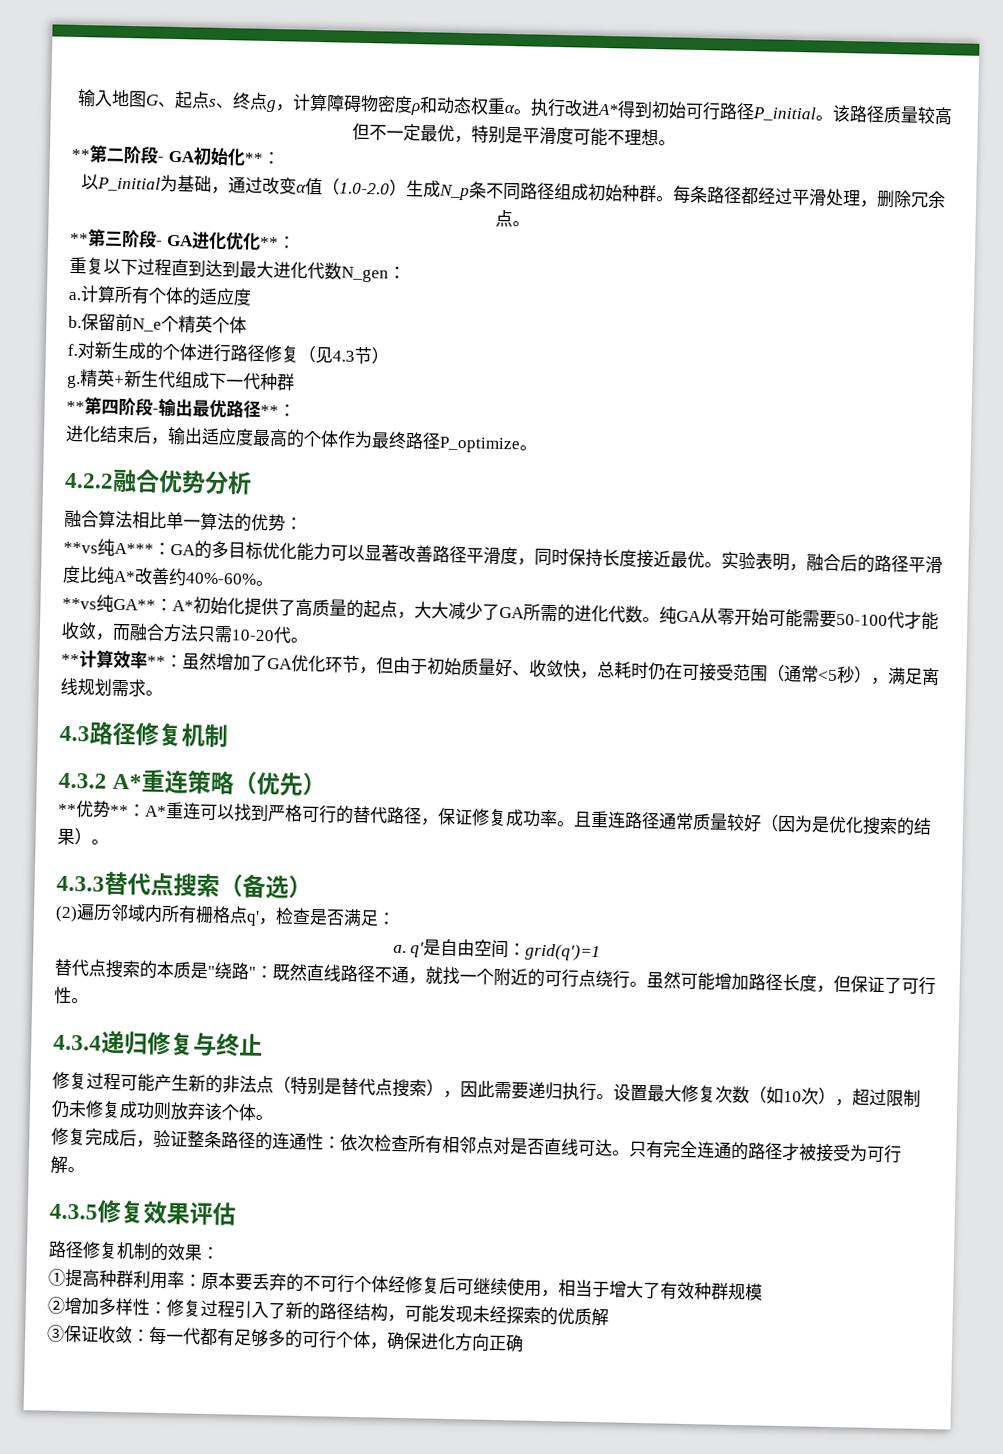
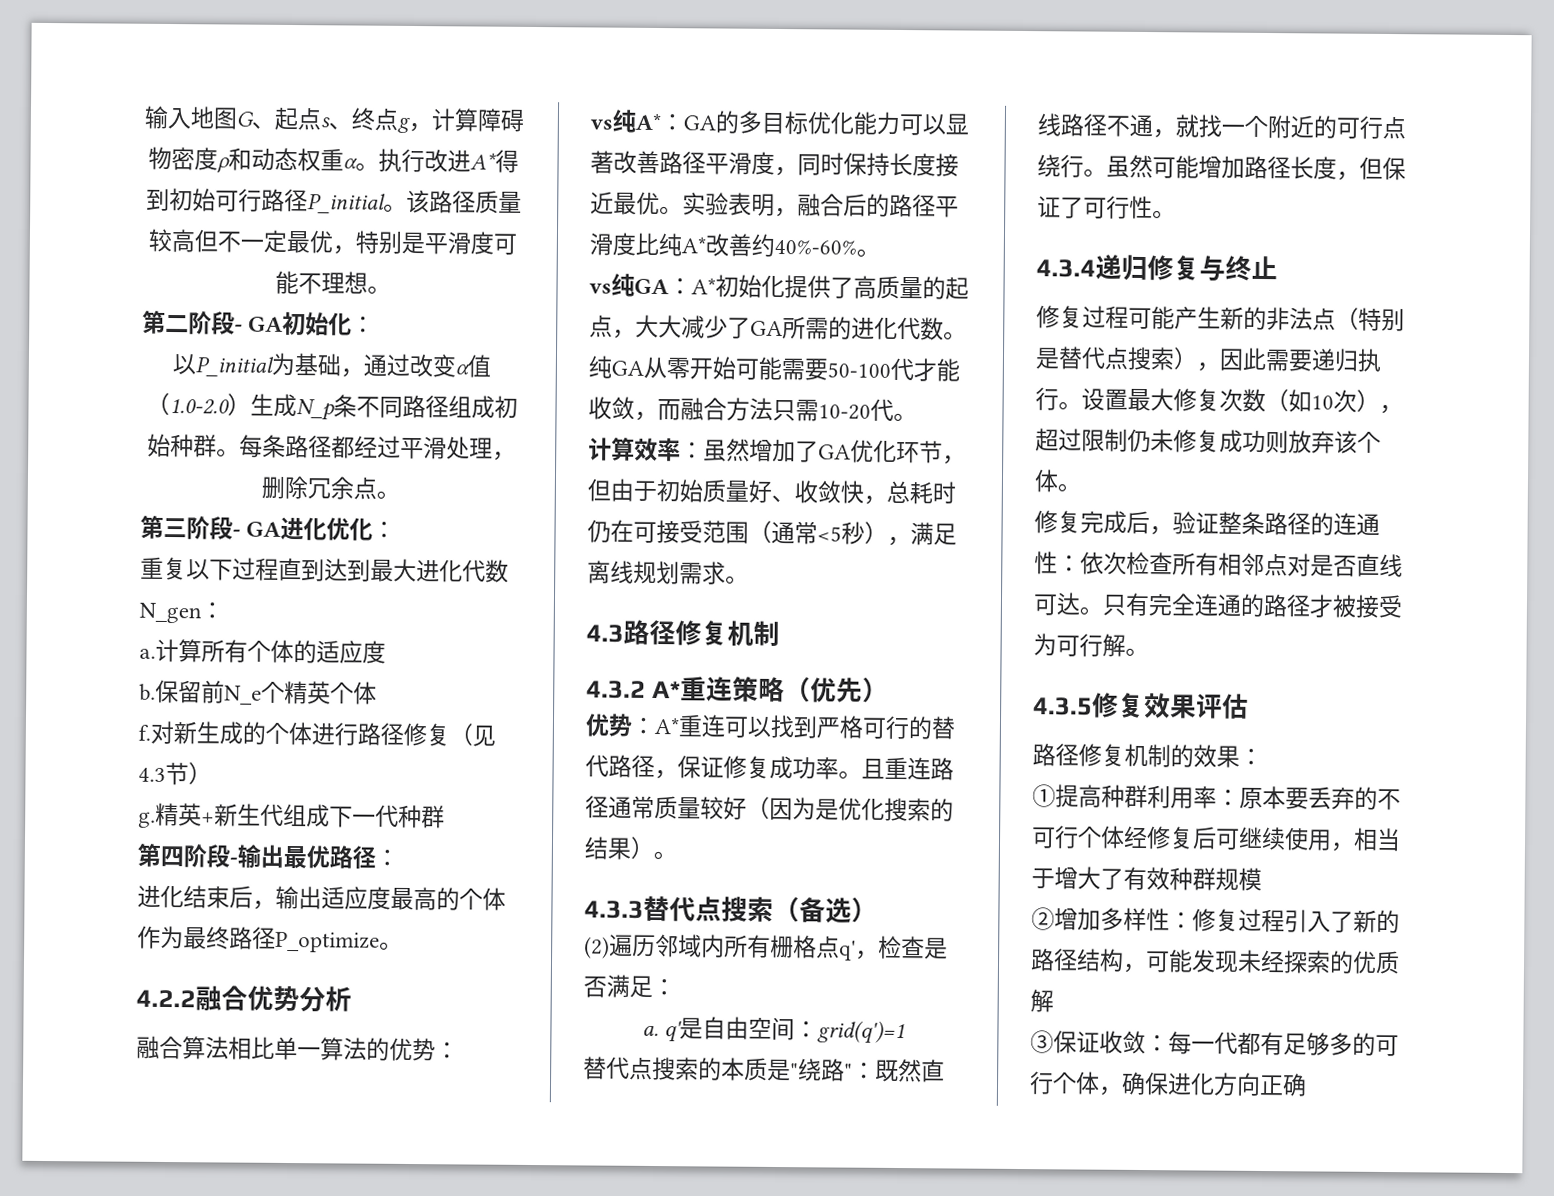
- **第二阶段- GA初始化**：
+ 第二阶段- GA初始化：
- **第三阶段- GA进化优化**：
+ 第三阶段- GA进化优化：
- **第四阶段-输出最优路径**：
+ 第四阶段-输出最优路径：
- **vs纯A***：GA的多目标优化能力可以显著改善路径平滑度，同时保持长度接近最优。
+ vs纯A*：GA的多目标优化能力可以显著改善路径平滑度，同时保持长度接近最优。
- **vs纯GA**：A*初始化提供了高质量的起点，大大减少了GA所需的进化代数。
+ vs纯GA：A*初始化提供了高质量的起点，大大减少了GA所需的进化代数。
- **计算效率**：虽然增加了GA优化环节，但由于初始质量好、收敛快，总耗时仍在可接受范围（通常<5秒），满足离线规划需求。
+ 计算效率：虽然增加了GA优化环节，但由于初始质量好、收敛快，总耗时仍在可接受范围（通常<5秒），满足离线规划需求。
- **优势**：A*重连可以找到严格可行的替代路径，保证修复成功率。
+ 优势：A*重连可以找到严格可行的替代路径，保证修复成功率。

